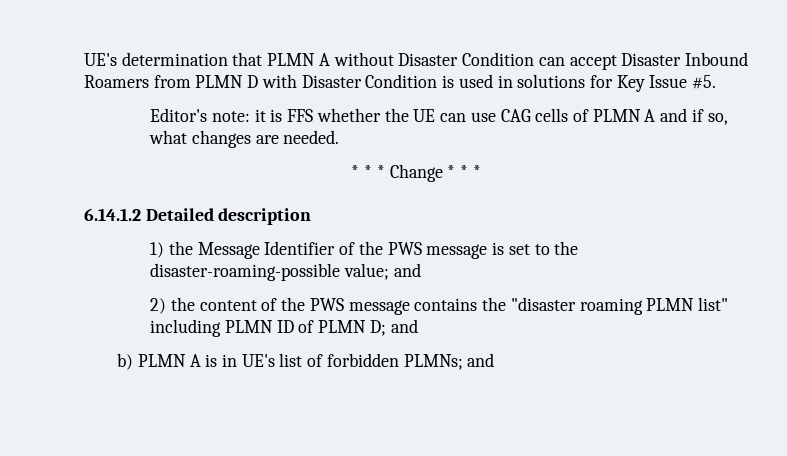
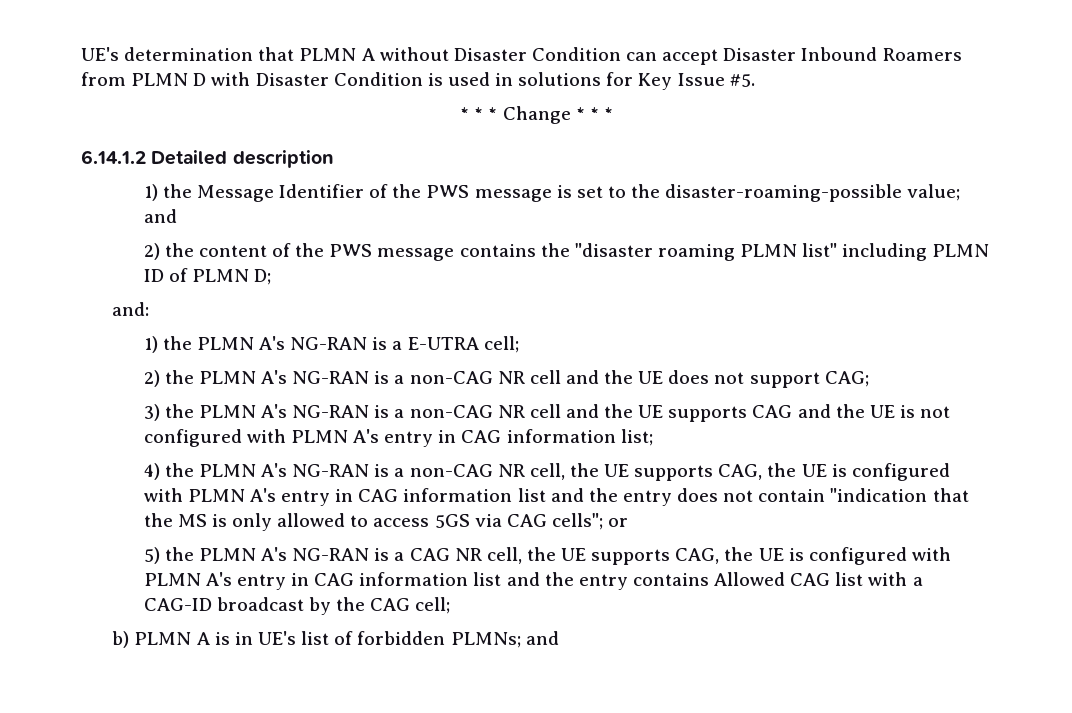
- Editor's note: it is FFS whether the UE can use CAG cells of PLMN A and if so, what changes are needed.
- 2) the content of the PWS message contains the "disaster roaming PLMN list" including PLMN ID of PLMN D; and
+ 2) the content of the PWS message contains the "disaster roaming PLMN list" including PLMN ID of PLMN D;
+ and:
+ 1) the PLMN A's NG-RAN is a E-UTRA cell;
+ 2) the PLMN A's NG-RAN is a non-CAG NR cell and the UE does not support CAG;
+ 3) the PLMN A's NG-RAN is a non-CAG NR cell and the UE supports CAG and the UE is not configured with PLMN A's entry in CAG information list;
+ 4) the PLMN A's NG-RAN is a non-CAG NR cell, the UE supports CAG, the UE is configured with PLMN A's entry in CAG information list and the entry does not contain "indication that the MS is only allowed to access 5GS via CAG cells"; or
+ 5) the PLMN A's NG-RAN is a CAG NR cell, the UE supports CAG, the UE is configured with PLMN A's entry in CAG information list and the entry contains Allowed CAG list with a CAG-ID broadcast by the CAG cell;

